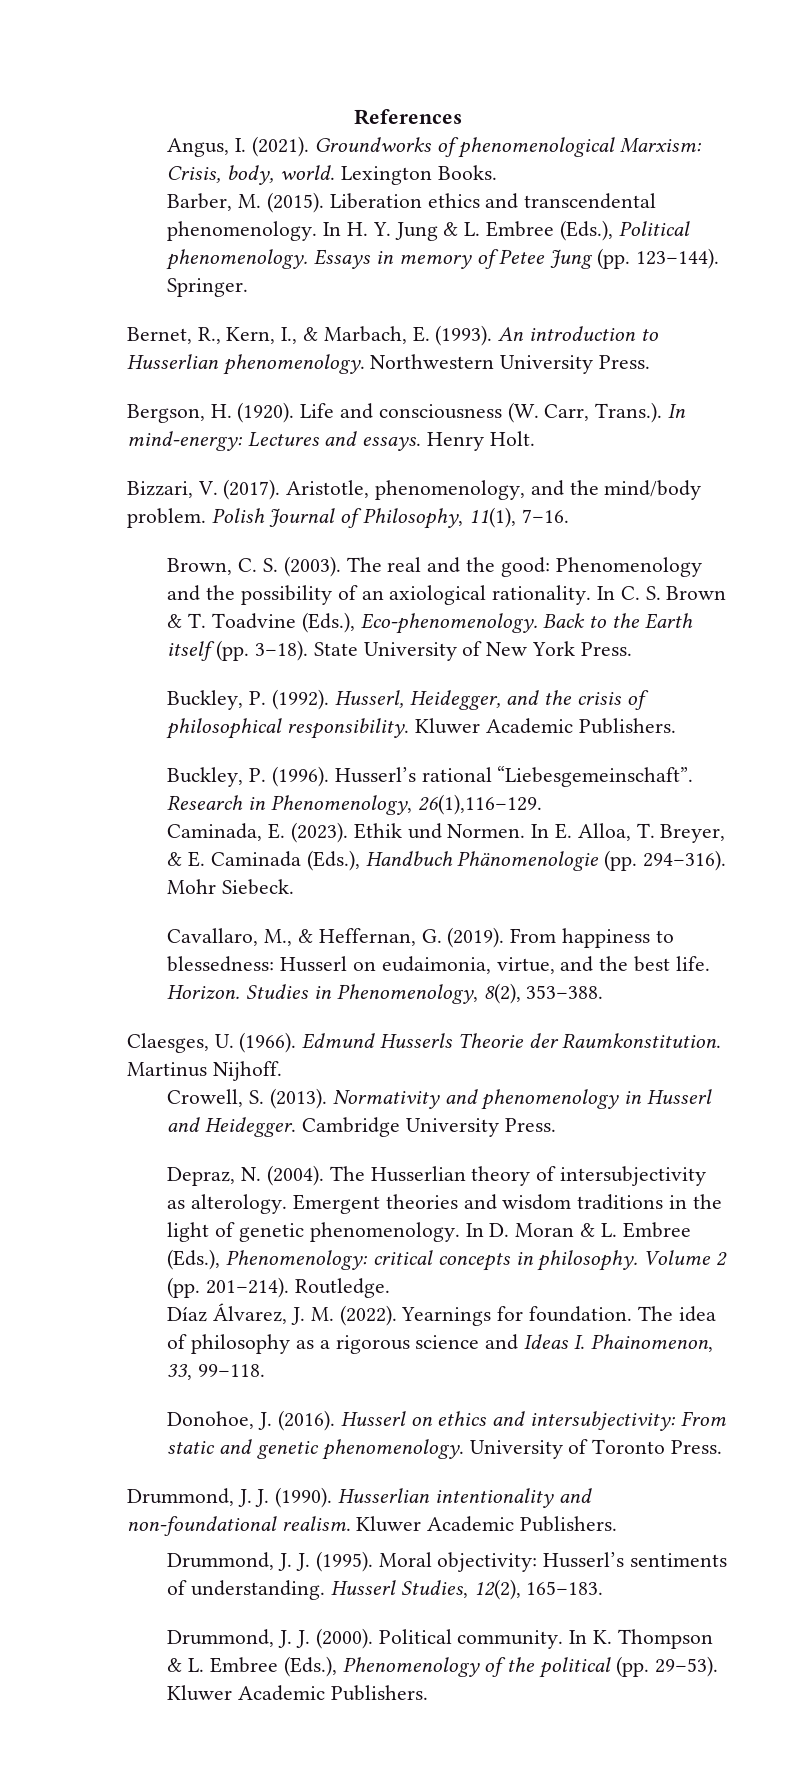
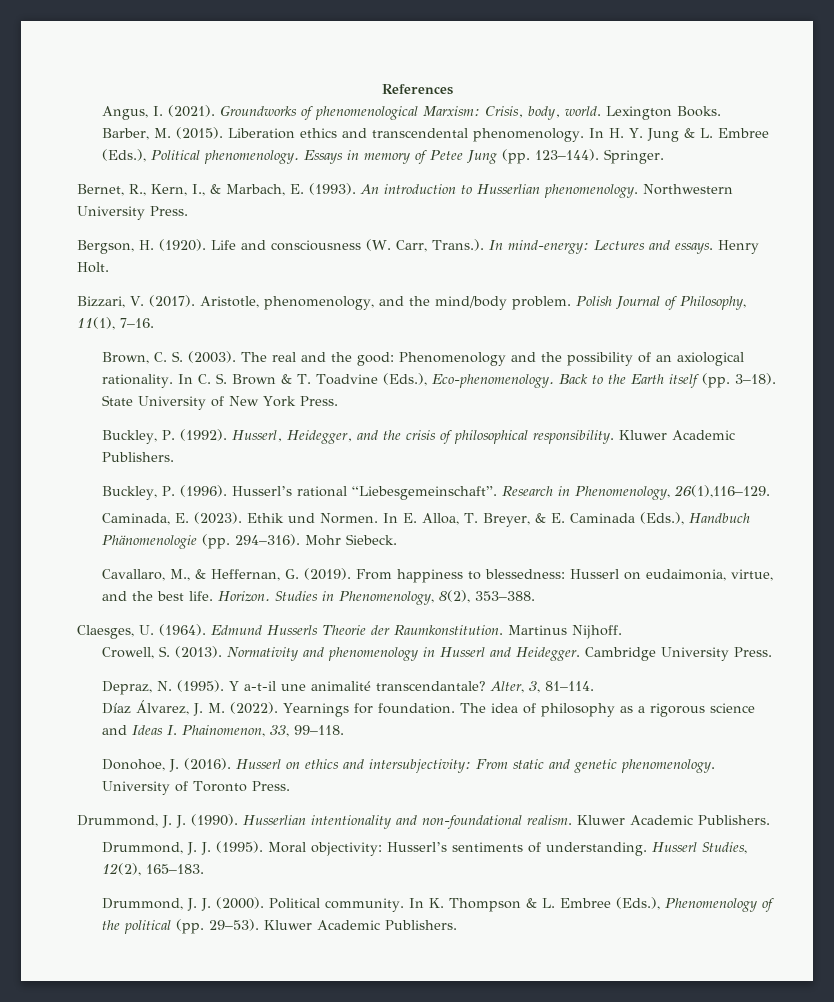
- Claesges, U. (1966).
+ Claesges, U. (1964).
- Depraz, N. (2004). The Husserlian theory of intersubjectivity as alterology. Emergent theories and wisdom traditions in the light of genetic phenomenology. In D. Moran & L. Embree (Eds.), Phenomenology: critical concepts in philosophy. Volume 2 (pp. 201–214). Routledge.
+ Depraz, N. (1995). Y a-t-il une animalité transcendantale? Alter, 3, 81–114.

